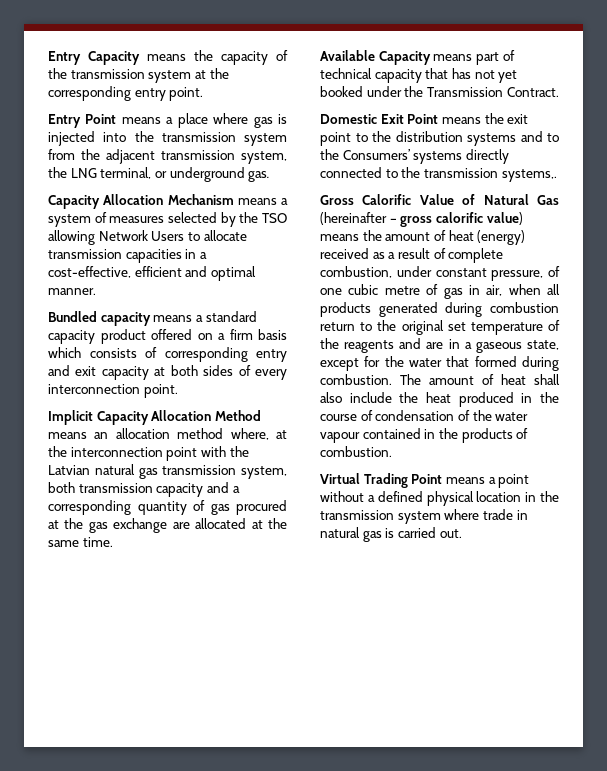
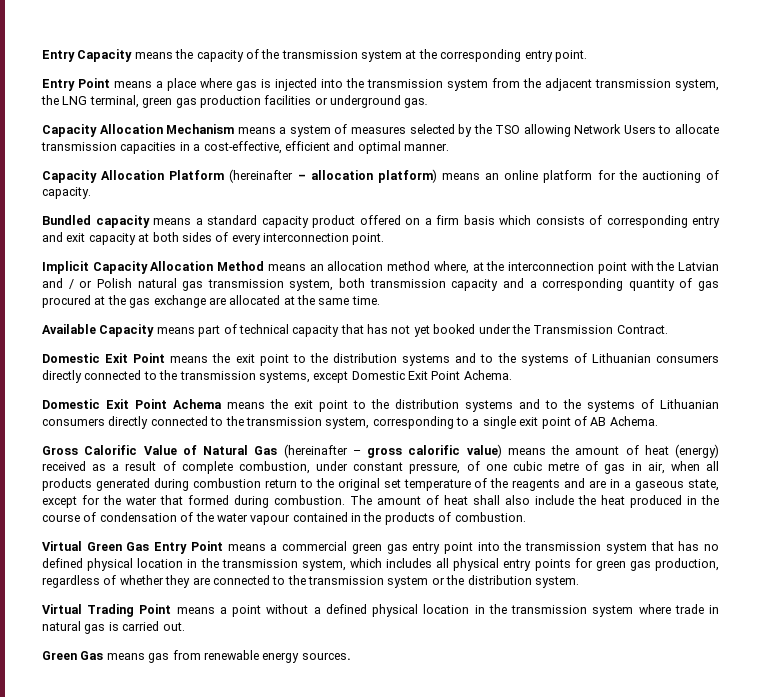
- Entry Point means a place where gas is injected into the transmission system from the adjacent transmission system, the LNG terminal, or underground gas.
+ Entry Point means a place where gas is injected into the transmission system from the adjacent transmission system, the LNG terminal, green gas production facilities or underground gas.
+ Capacity Allocation Platform (hereinafter – allocation platform) means an online platform for the auctioning of capacity.
- Implicit Capacity Allocation Method means an allocation method where, at the interconnection point with the Latvian natural gas transmission system, both transmission capacity and a corresponding quantity of gas procured at the gas exchange are allocated at the same time.
+ Implicit Capacity Allocation Method means an allocation method where, at the interconnection point with the Latvian and / or Polish natural gas transmission system, both transmission capacity and a corresponding quantity of gas procured at the gas exchange are allocated at the same time.
- Domestic Exit Point means the exit point to the distribution systems and to the Consumers’ systems directly connected to the transmission systems,.
+ Domestic Exit Point means the exit point to the distribution systems and to the systems of Lithuanian consumers directly connected to the transmission systems, except Domestic Exit Point Achema.
+ Domestic Exit Point Achema means the exit point to the distribution systems and to the systems of Lithuanian consumers directly connected to the transmission system, corresponding to a single exit point of AB Achema.
+ Virtual Green Gas Entry Point means a commercial green gas entry point into the transmission system that has no defined physical location in the transmission system, which includes all physical entry points for green gas production, regardless of whether they are connected to the transmission system or the distribution system.
+ Green Gas means gas from renewable energy sources.

